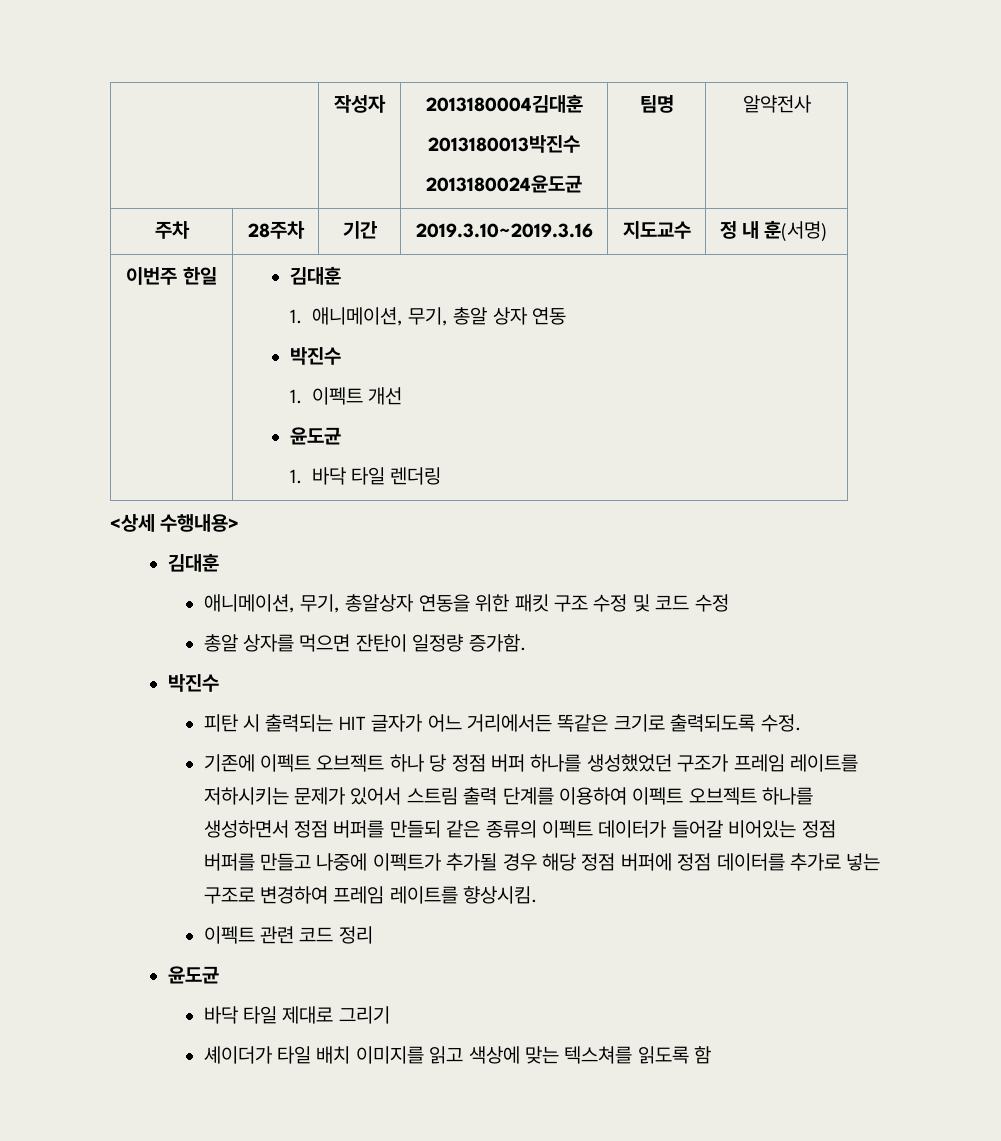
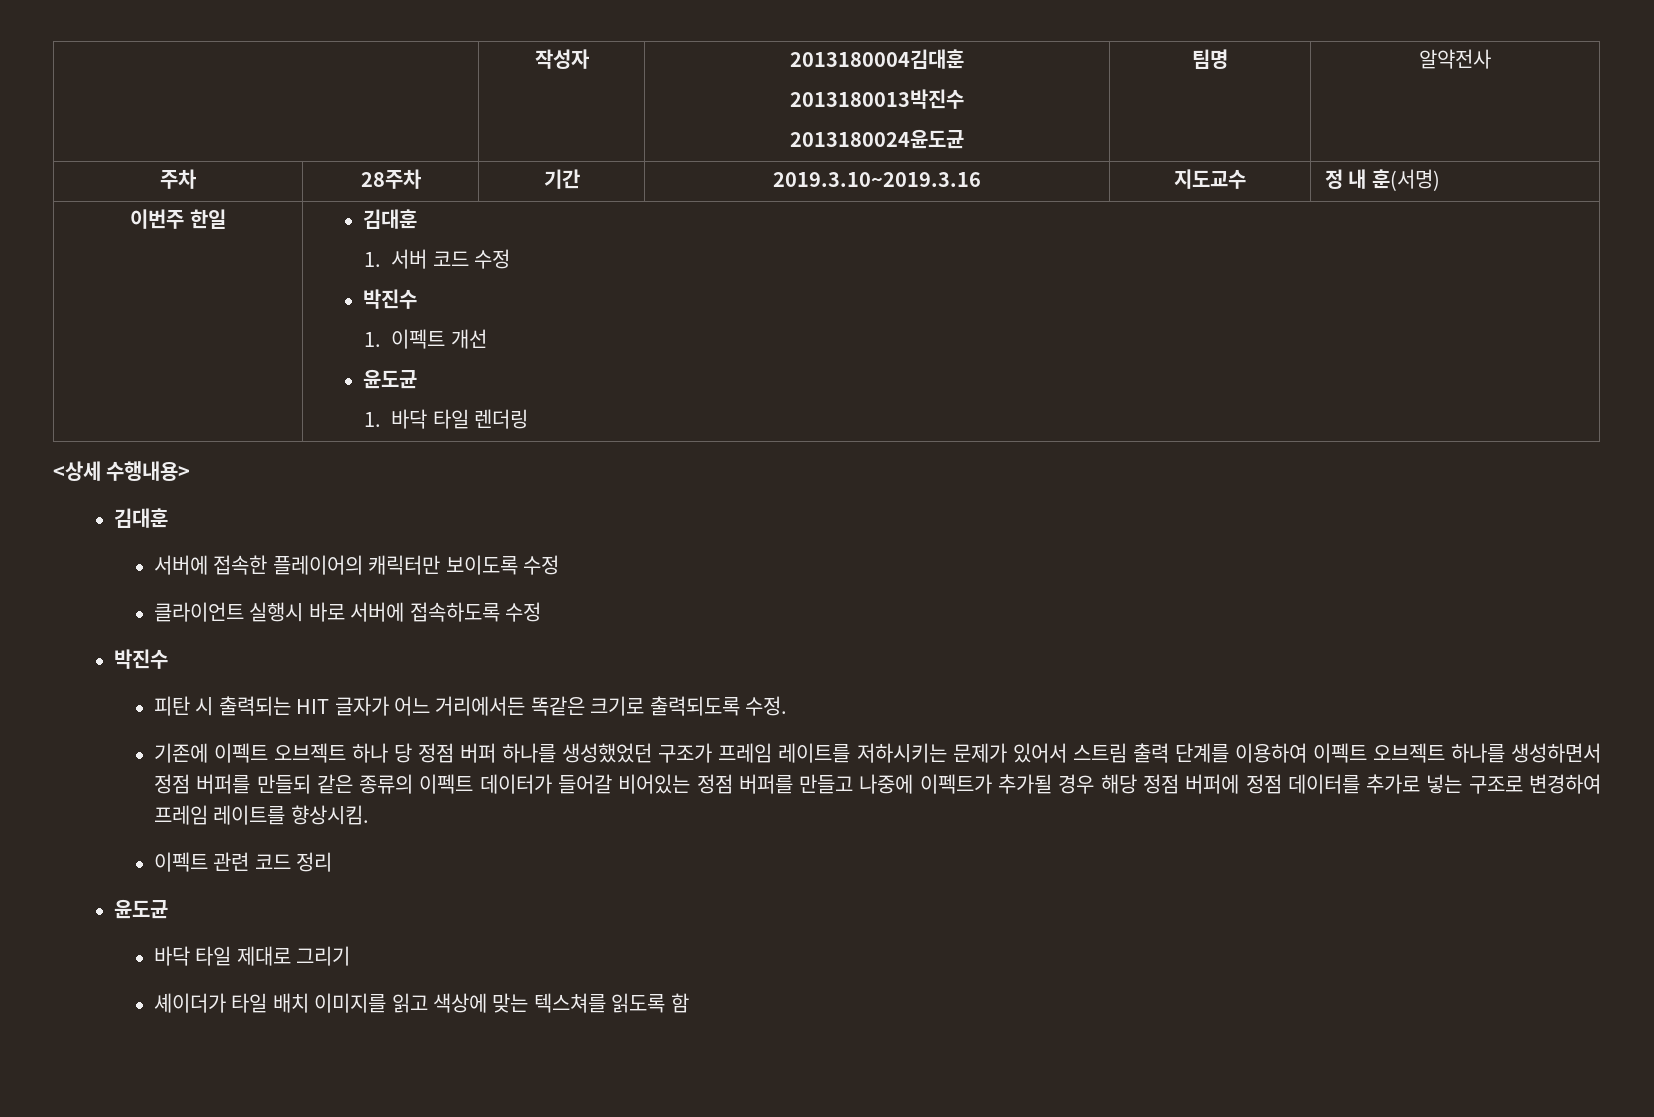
  이번주 한일 | 김대훈
- 1. 애니메이션, 무기, 총알 상자 연동
+ 1. 서버 코드 수정
- 애니메이션, 무기, 총알상자 연동을 위한 패킷 구조 수정 및 코드 수정
- 총알 상자를 먹으면 잔탄이 일정량 증가함.
+ 서버에 접속한 플레이어의 캐릭터만 보이도록 수정
+ 클라이언트 실행시 바로 서버에 접속하도록 수정

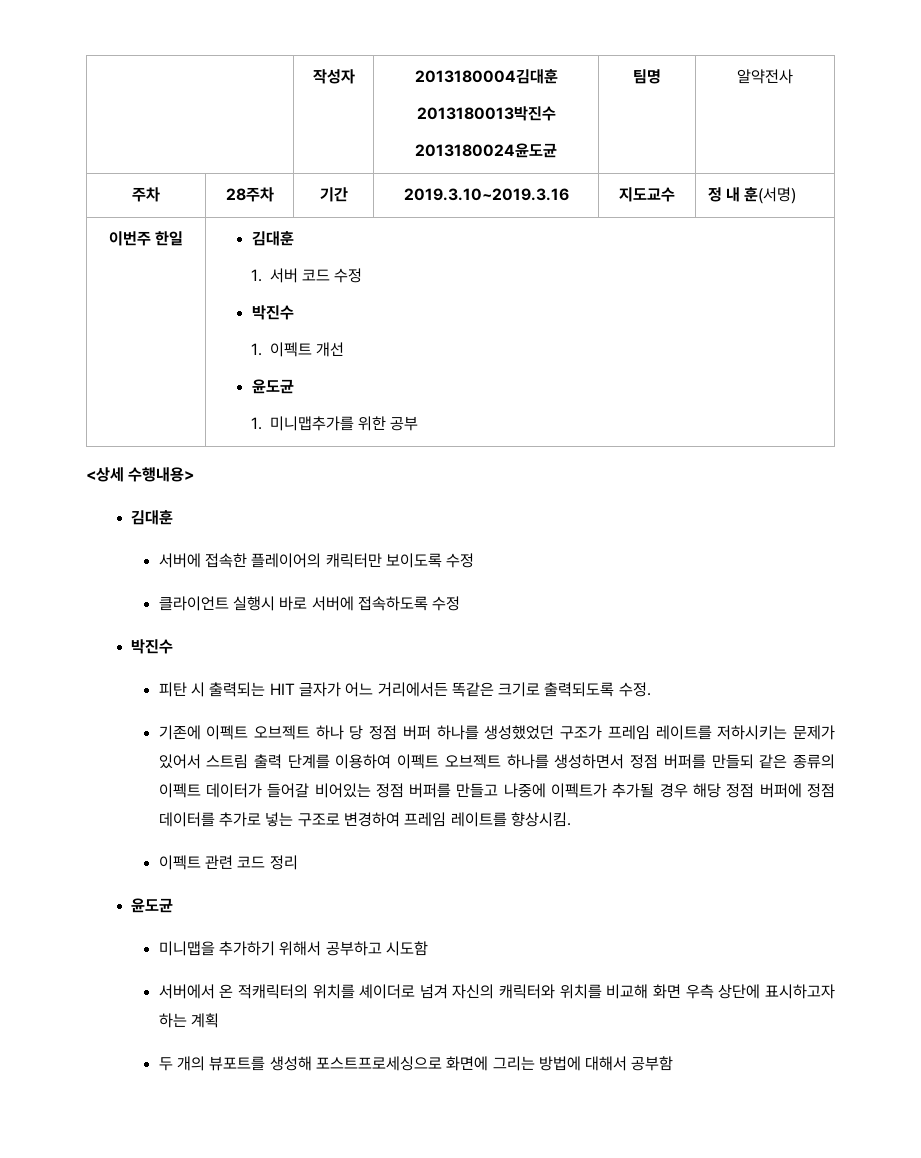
  이번주 한일 | 김대훈
  1. 서버 코드 수정
  박진수
  1. 이펙트 개선
  윤도균
- 1. 바닥 타일 렌더링
+ 1. 미니맵추가를 위한 공부
- 바닥 타일 제대로 그리기
- 셰이더가 타일 배치 이미지를 읽고 색상에 맞는 텍스쳐를 읽도록 함
+ 미니맵을 추가하기 위해서 공부하고 시도함
+ 서버에서 온 적캐릭터의 위치를 셰이더로 넘겨 자신의 캐릭터와 위치를 비교해 화면 우측 상단에 표시하고자 하는 계획
+ 두 개의 뷰포트를 생성해 포스트프로세싱으로 화면에 그리는 방법에 대해서 공부함

